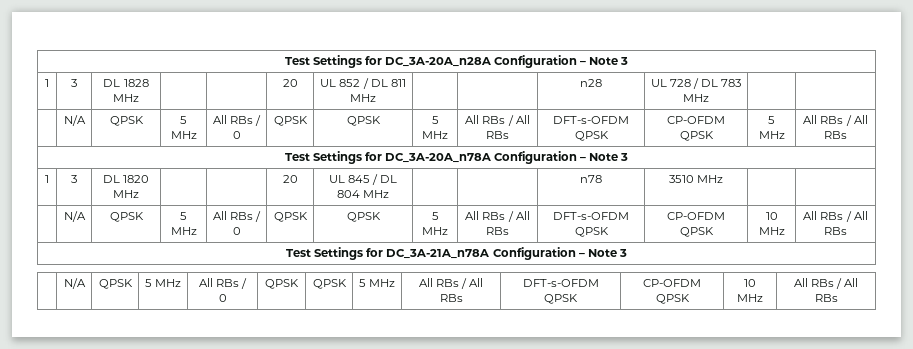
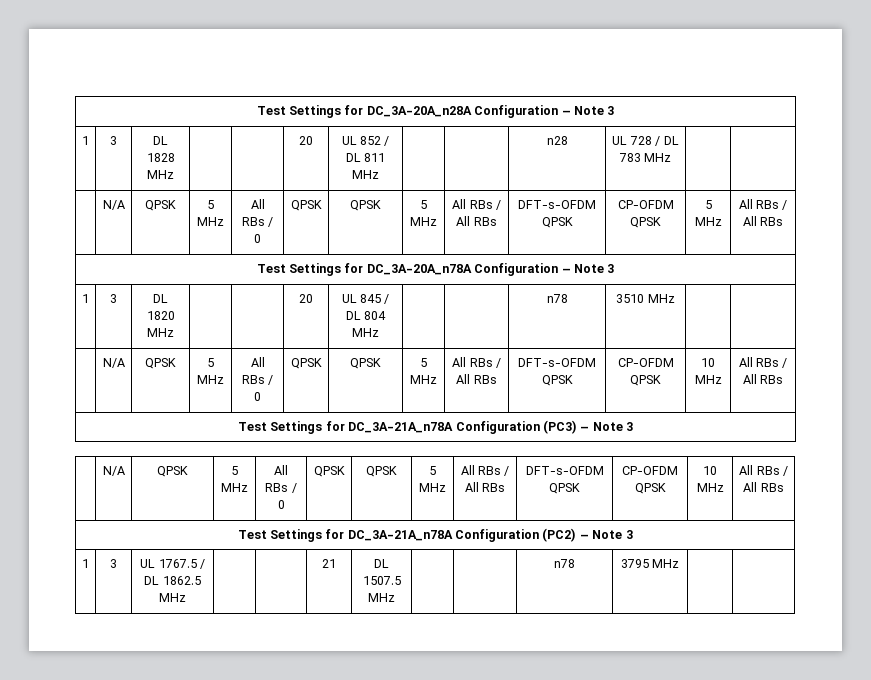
- Test Settings for DC_3A-21A_n78A Configuration – Note 3
+ Test Settings for DC_3A-21A_n78A Configuration (PC3) – Note 3
+ Test Settings for DC_3A-21A_n78A Configuration (PC2) – Note 3
+ 1 | 3 | UL 1767.5 / DL 1862.5 MHz | | | 21 | DL 1507.5 MHz | | | n78 | 3795 MHz | |

